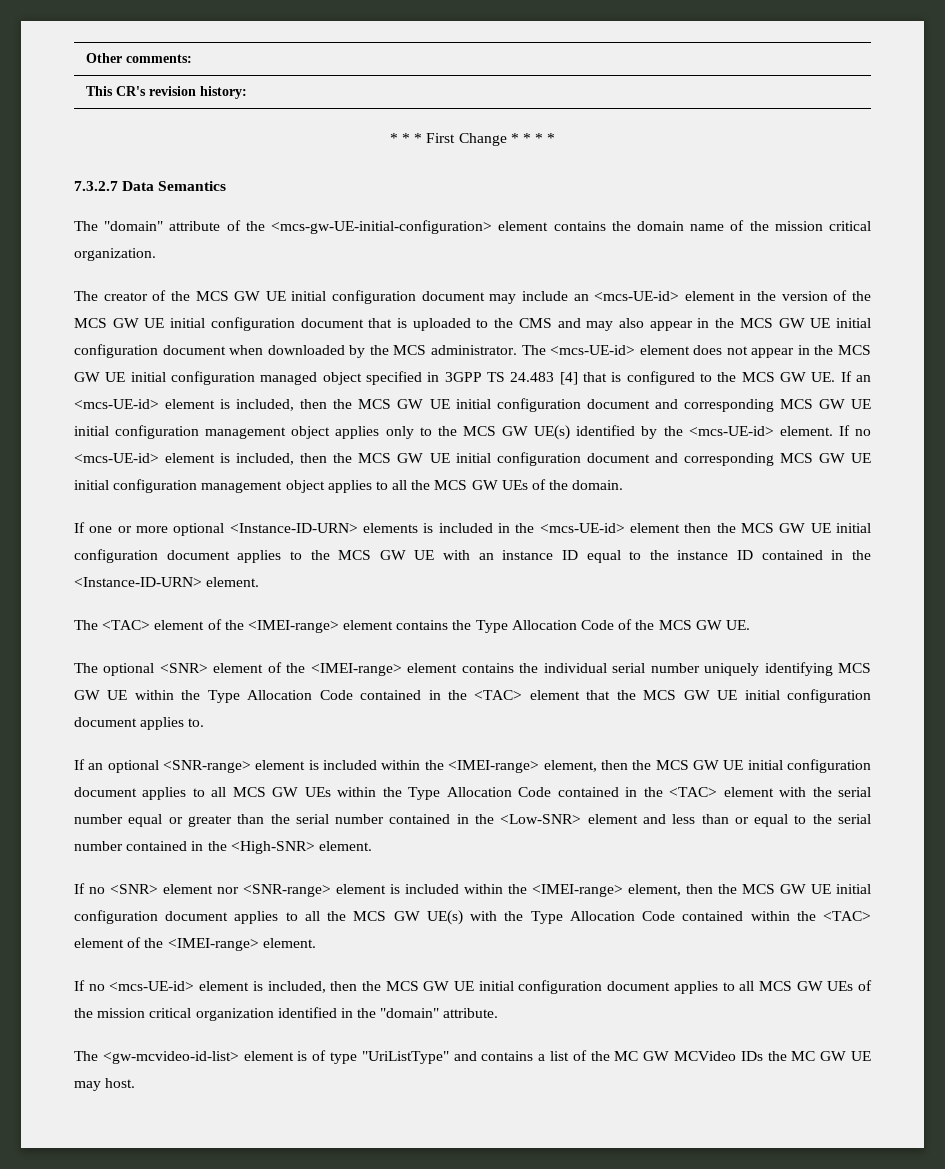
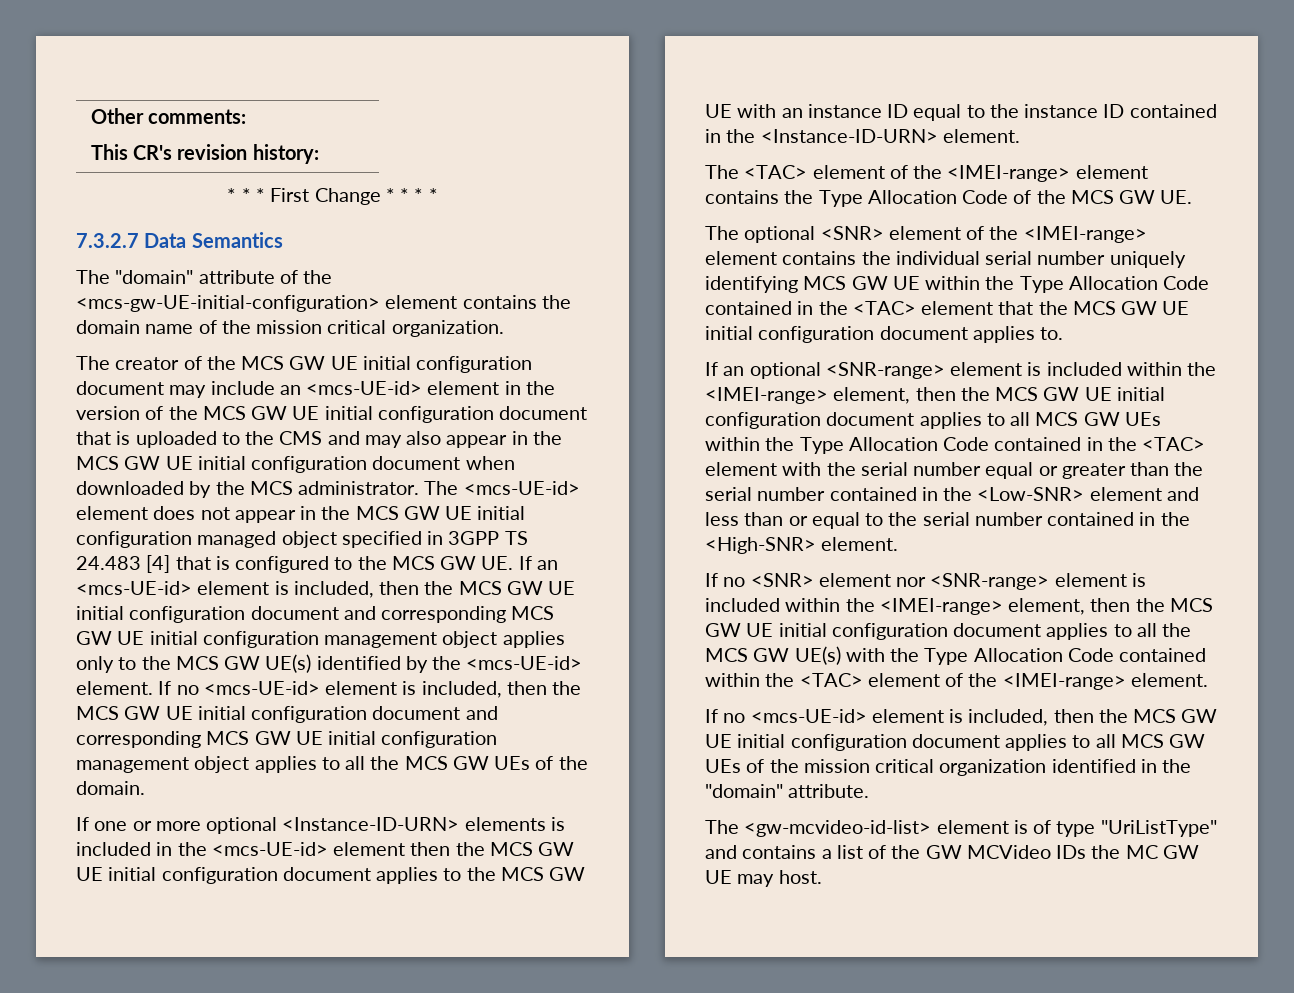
- The <gw-mcvideo-id-list> element is of type "UriListType" and contains a list of the MC GW MCVideo IDs the MC GW UE may host.
+ The <gw-mcvideo-id-list> element is of type "UriListType" and contains a list of the GW MCVideo IDs the MC GW UE may host.

